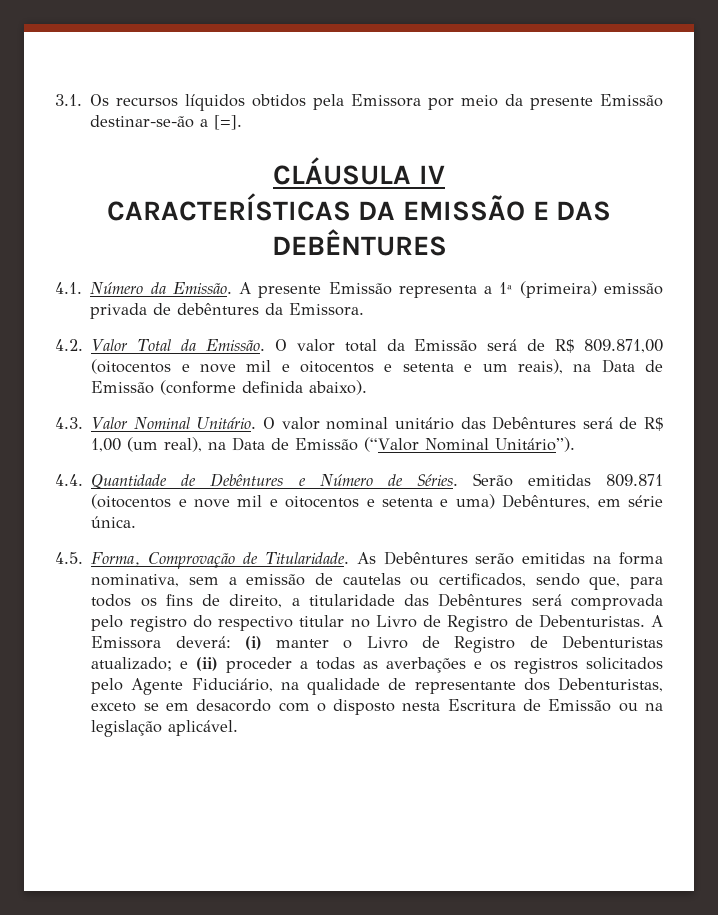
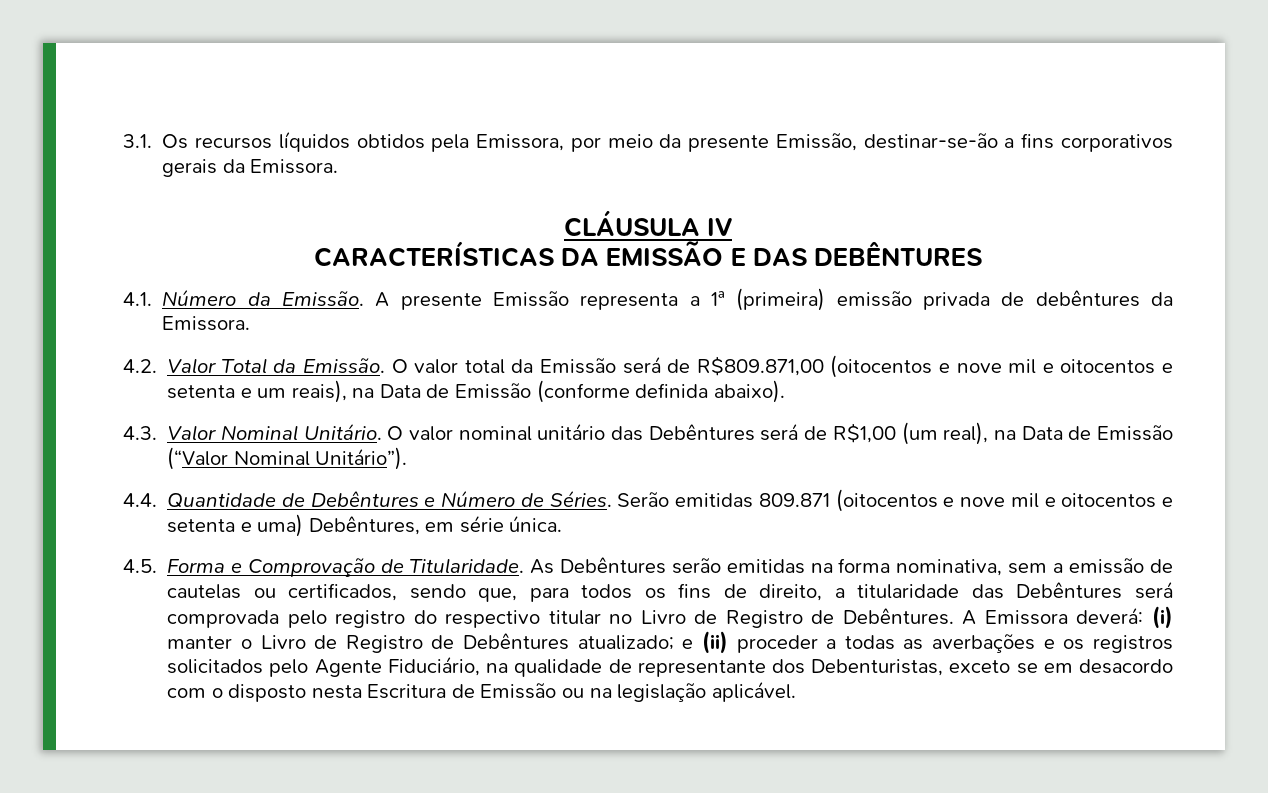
- 3.1. Os recursos líquidos obtidos pela Emissora por meio da presente Emissão destinar-se-ão a [=].
+ 3.1. Os recursos líquidos obtidos pela Emissora, por meio da presente Emissão, destinar-se-ão a fins corporativos gerais da Emissora.
- O valor total da Emissão será de R$ 809.871,00 (oitocentos e nove mil e oitocentos e setenta e um reais), na Data de Emissão (conforme definida abaixo).
+ O valor total da Emissão será de R$809.871,00 (oitocentos e nove mil e oitocentos e setenta e um reais), na Data de Emissão (conforme definida abaixo).
- O valor nominal unitário das Debêntures será de R$ 1,00 (um real), na Data de Emissão (“Valor Nominal Unitário”).
+ O valor nominal unitário das Debêntures será de R$1,00 (um real), na Data de Emissão (“Valor Nominal Unitário”).
- 4.5. Forma, Comprovação de Titularidade.
+ 4.5. Forma e Comprovação de Titularidade.
- As Debêntures serão emitidas na forma nominativa, sem a emissão de cautelas ou certificados, sendo que, para todos os fins de direito, a titularidade das Debêntures será comprovada pelo registro do respectivo titular no Livro de Registro de Debenturistas.
+ As Debêntures serão emitidas na forma nominativa, sem a emissão de cautelas ou certificados, sendo que, para todos os fins de direito, a titularidade das Debêntures será comprovada pelo registro do respectivo titular no Livro de Registro de Debêntures.
- A Emissora deverá: (i) manter o Livro de Registro de Debenturistas atualizado; e (ii) proceder a todas as averbações e os registros solicitados pelo Agente Fiduciário, na qualidade de representante dos Debenturistas, exceto se em desacordo com o disposto nesta Escritura de Emissão ou na legislação aplicável.
+ A Emissora deverá: (i) manter o Livro de Registro de Debêntures atualizado; e (ii) proceder a todas as averbações e os registros solicitados pelo Agente Fiduciário, na qualidade de representante dos Debenturistas, exceto se em desacordo com o disposto nesta Escritura de Emissão ou na legislação aplicável.

